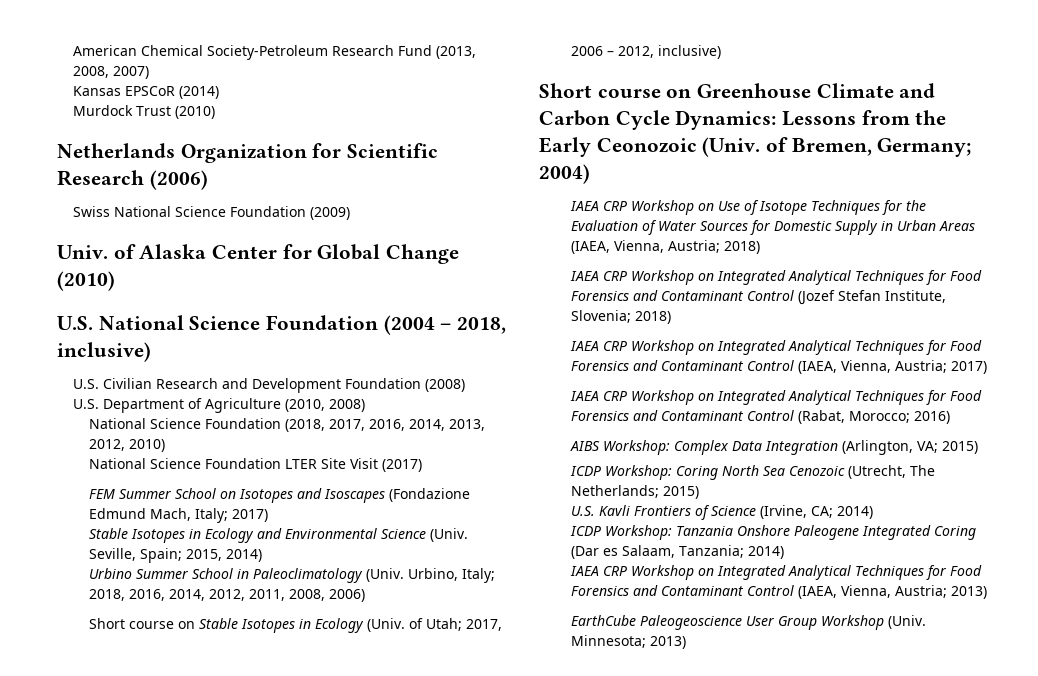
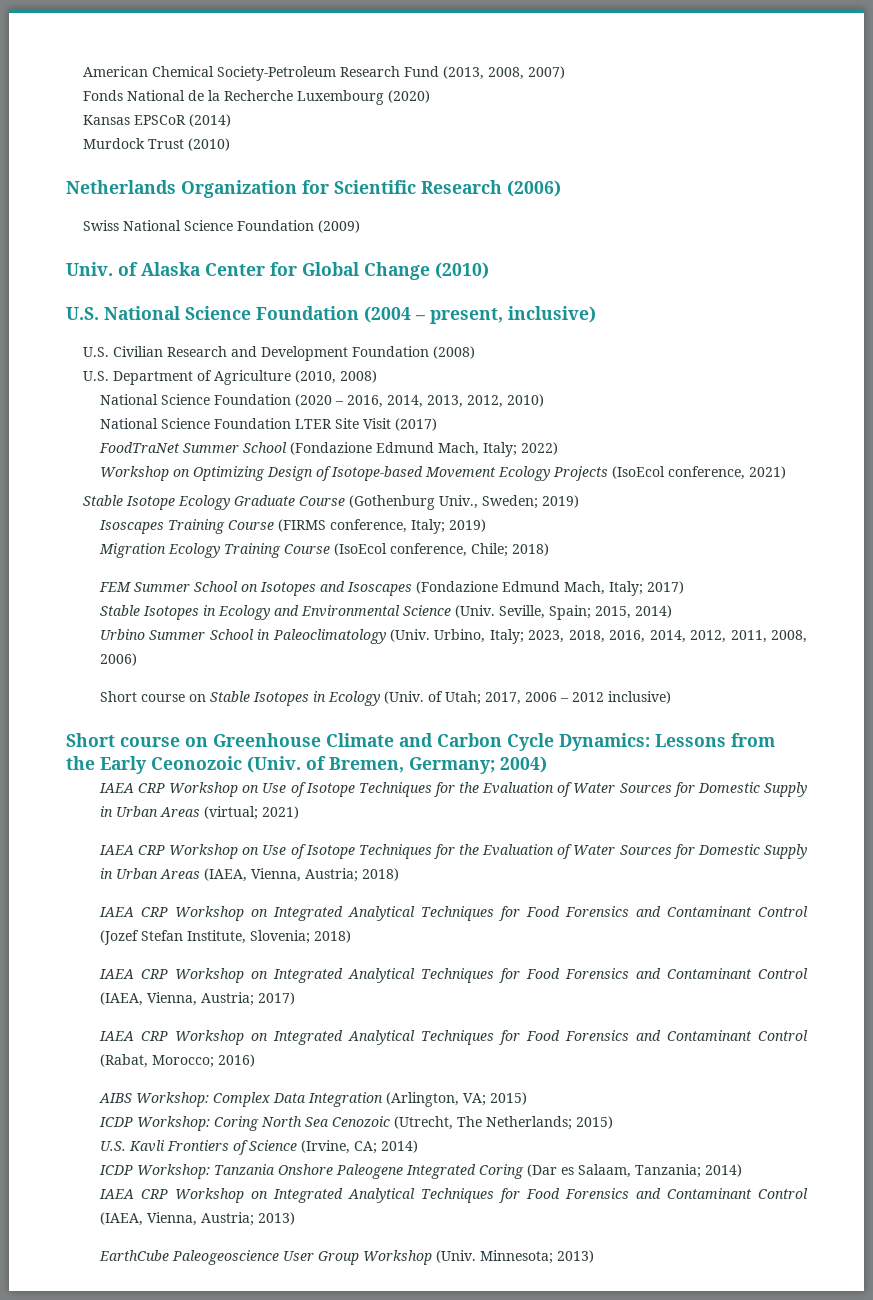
+ Fonds National de la Recherche Luxembourg (2020)
- U.S. National Science Foundation (2004 – 2018, inclusive)
+ U.S. National Science Foundation (2004 – present, inclusive)
- National Science Foundation (2018, 2017, 2016, 2014, 2013, 2012, 2010)
+ National Science Foundation (2020 – 2016, 2014, 2013, 2012, 2010)
+ FoodTraNet Summer School (Fondazione Edmund Mach, Italy; 2022)
+ Workshop on Optimizing Design of Isotope-based Movement Ecology Projects (IsoEcol conference, 2021)
+ Stable Isotope Ecology Graduate Course (Gothenburg Univ., Sweden; 2019)
+ Isoscapes Training Course (FIRMS conference, Italy; 2019)
+ Migration Ecology Training Course (IsoEcol conference, Chile; 2018)
- Urbino, Italy; 2018, 2016, 2014, 2012, 2011, 2008, 2006)
+ Urbino, Italy; 2023, 2018, 2016, 2014, 2012, 2011, 2008, 2006)
- Short course on Stable Isotopes in Ecology (Univ. of Utah; 2017, 2006 – 2012, inclusive)
+ Short course on Stable Isotopes in Ecology (Univ. of Utah; 2017, 2006 – 2012 inclusive)
+ IAEA CRP Workshop on Use of Isotope Techniques for the Evaluation of Water Sources for Domestic Supply in Urban Areas (virtual; 2021)

